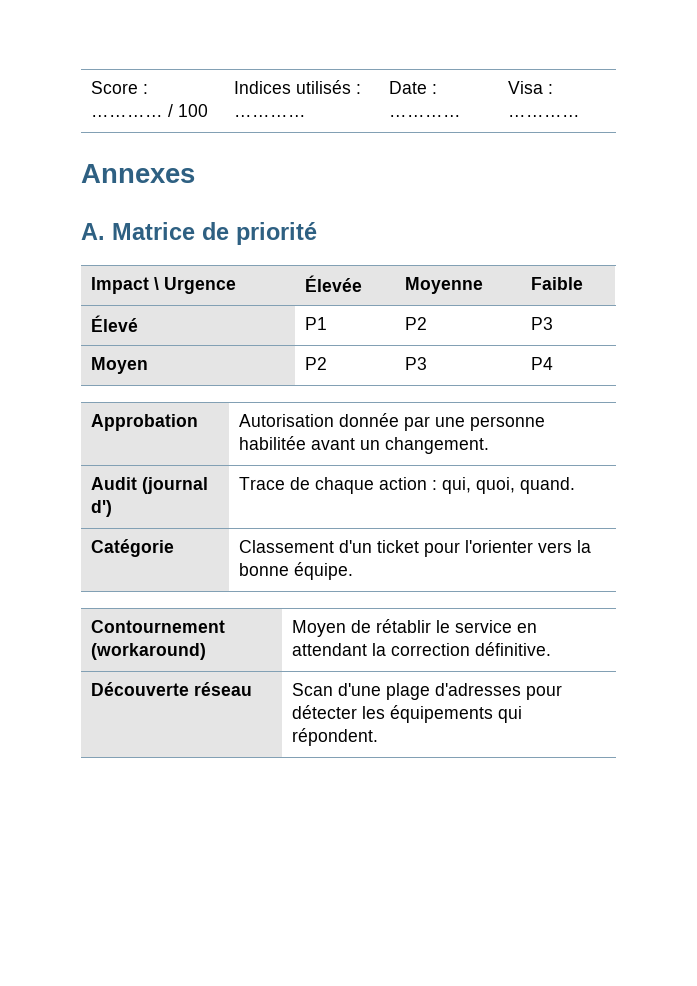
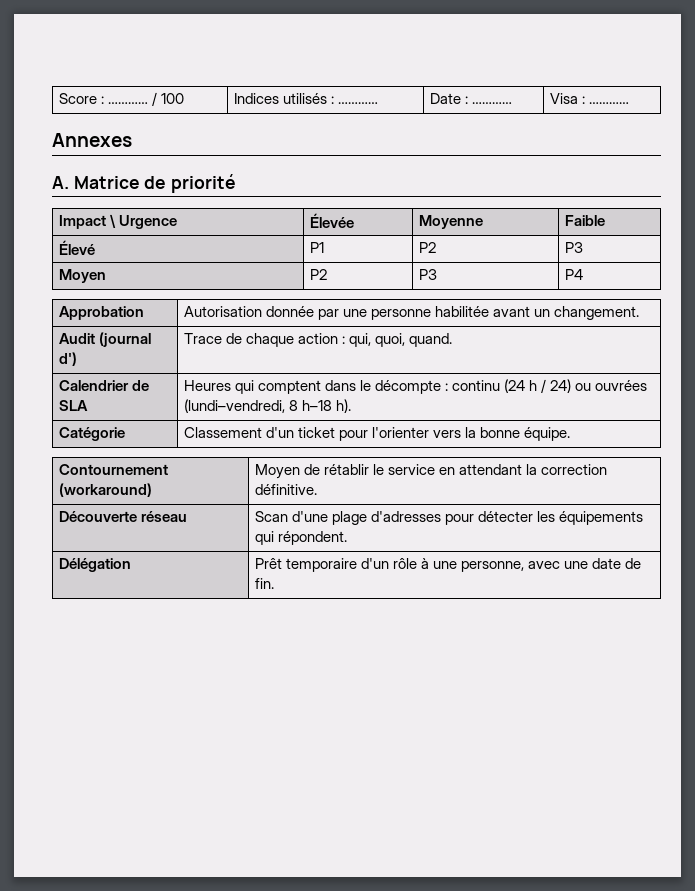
+ Calendrier de SLA | Heures qui comptent dans le décompte : continu (24 h / 24) ou ouvrées (lundi–vendredi, 8 h–18 h).
+ Délégation | Prêt temporaire d'un rôle à une personne, avec une date de fin.

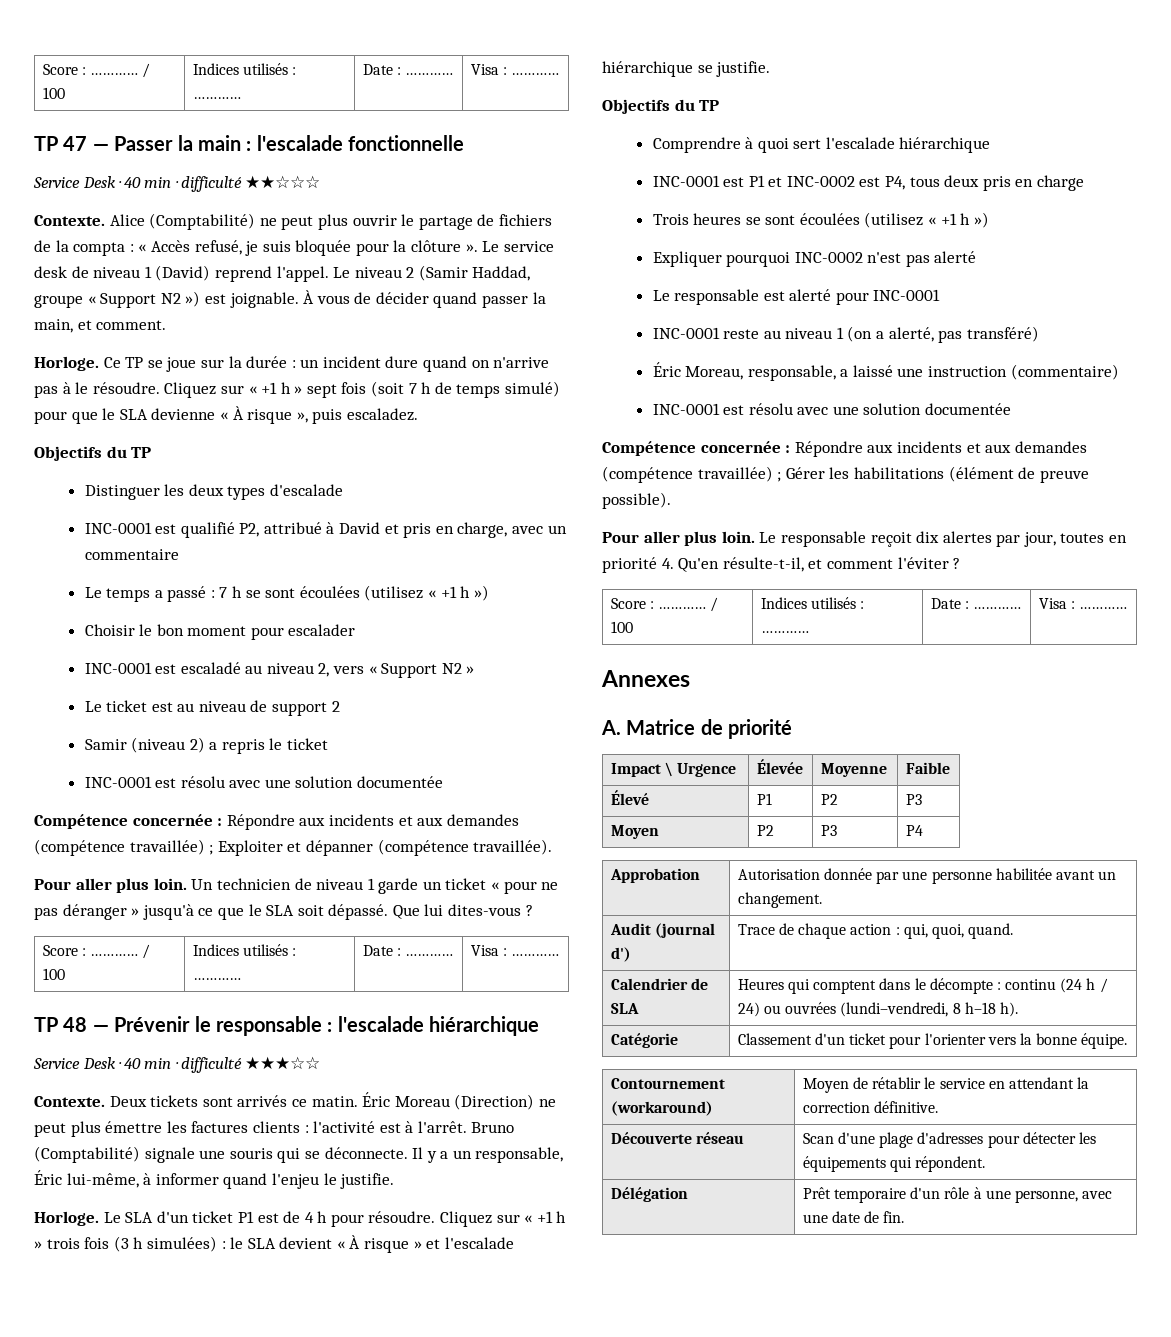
+ TP 47 — Passer la main : l'escalade fonctionnelle
+ Service Desk · 40 min · difficulté ★★☆☆☆
+ Contexte. Alice (Comptabilité) ne peut plus ouvrir le partage de fichiers de la compta : « Accès refusé, je suis bloquée pour la clôture ». Le service desk de niveau 1 (David) reprend l'appel. Le niveau 2 (Samir Haddad, groupe « Support N2 ») est joignable. À vous de décider quand passer la main, et comment.
+ Horloge. Ce TP se joue sur la durée : un incident dure quand on n'arrive pas à le résoudre. Cliquez sur « +1 h » sept fois (soit 7 h de temps simulé) pour que le SLA devienne « À risque », puis escaladez.
+ Objectifs du TP
+ Distinguer les deux types d'escalade
+ INC-0001 est qualifié P2, attribué à David et pris en charge, avec un commentaire
+ Le temps a passé : 7 h se sont écoulées (utilisez « +1 h »)
+ Choisir le bon moment pour escalader
+ INC-0001 est escaladé au niveau 2, vers « Support N2 »
+ Le ticket est au niveau de support 2
+ Samir (niveau 2) a repris le ticket
+ INC-0001 est résolu avec une solution documentée
+ Compétence concernée : Répondre aux incidents et aux demandes (compétence travaillée) ; Exploiter et dépanner (compétence travaillée).
+ Pour aller plus loin. Un technicien de niveau 1 garde un ticket « pour ne pas déranger » jusqu'à ce que le SLA soit dépassé. Que lui dites-vous ?
+ Score : ………… / 100 | Indices utilisés : ………… | Date : ………… | Visa : …………
+ TP 48 — Prévenir le responsable : l'escalade hiérarchique
+ Service Desk · 40 min · difficulté ★★★☆☆
+ Contexte. Deux tickets sont arrivés ce matin. Éric Moreau (Direction) ne peut plus émettre les factures clients : l'activité est à l'arrêt. Bruno (Comptabilité) signale une souris qui se déconnecte. Il y a un responsable, Éric lui-même, à informer quand l'enjeu le justifie.
+ Horloge. Le SLA d'un ticket P1 est de 4 h pour résoudre. Cliquez sur « +1 h » trois fois (3 h simulées) : le SLA devient « À risque » et l'escalade hiérarchique se justifie.
+ Objectifs du TP
+ Comprendre à quoi sert l'escalade hiérarchique
+ INC-0001 est P1 et INC-0002 est P4, tous deux pris en charge
+ Trois heures se sont écoulées (utilisez « +1 h »)
+ Expliquer pourquoi INC-0002 n'est pas alerté
+ Le responsable est alerté pour INC-0001
+ INC-0001 reste au niveau 1 (on a alerté, pas transféré)
+ Éric Moreau, responsable, a laissé une instruction (commentaire)
+ INC-0001 est résolu avec une solution documentée
+ Compétence concernée : Répondre aux incidents et aux demandes (compétence travaillée) ; Gérer les habilitations (élément de preuve possible).
+ Pour aller plus loin. Le responsable reçoit dix alertes par jour, toutes en priorité 4. Qu'en résulte-t-il, et comment l'éviter ?
+ Score : ………… / 100 | Indices utilisés : ………… | Date : ………… | Visa : …………

